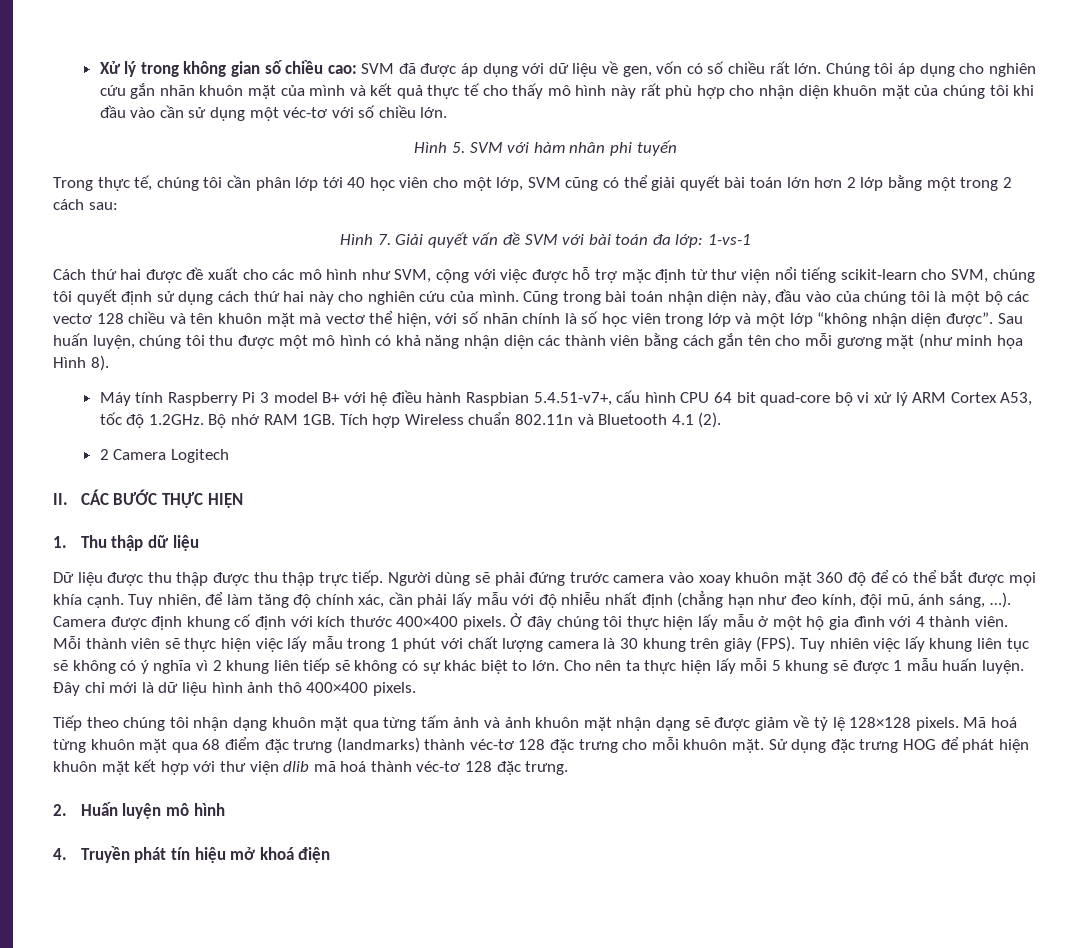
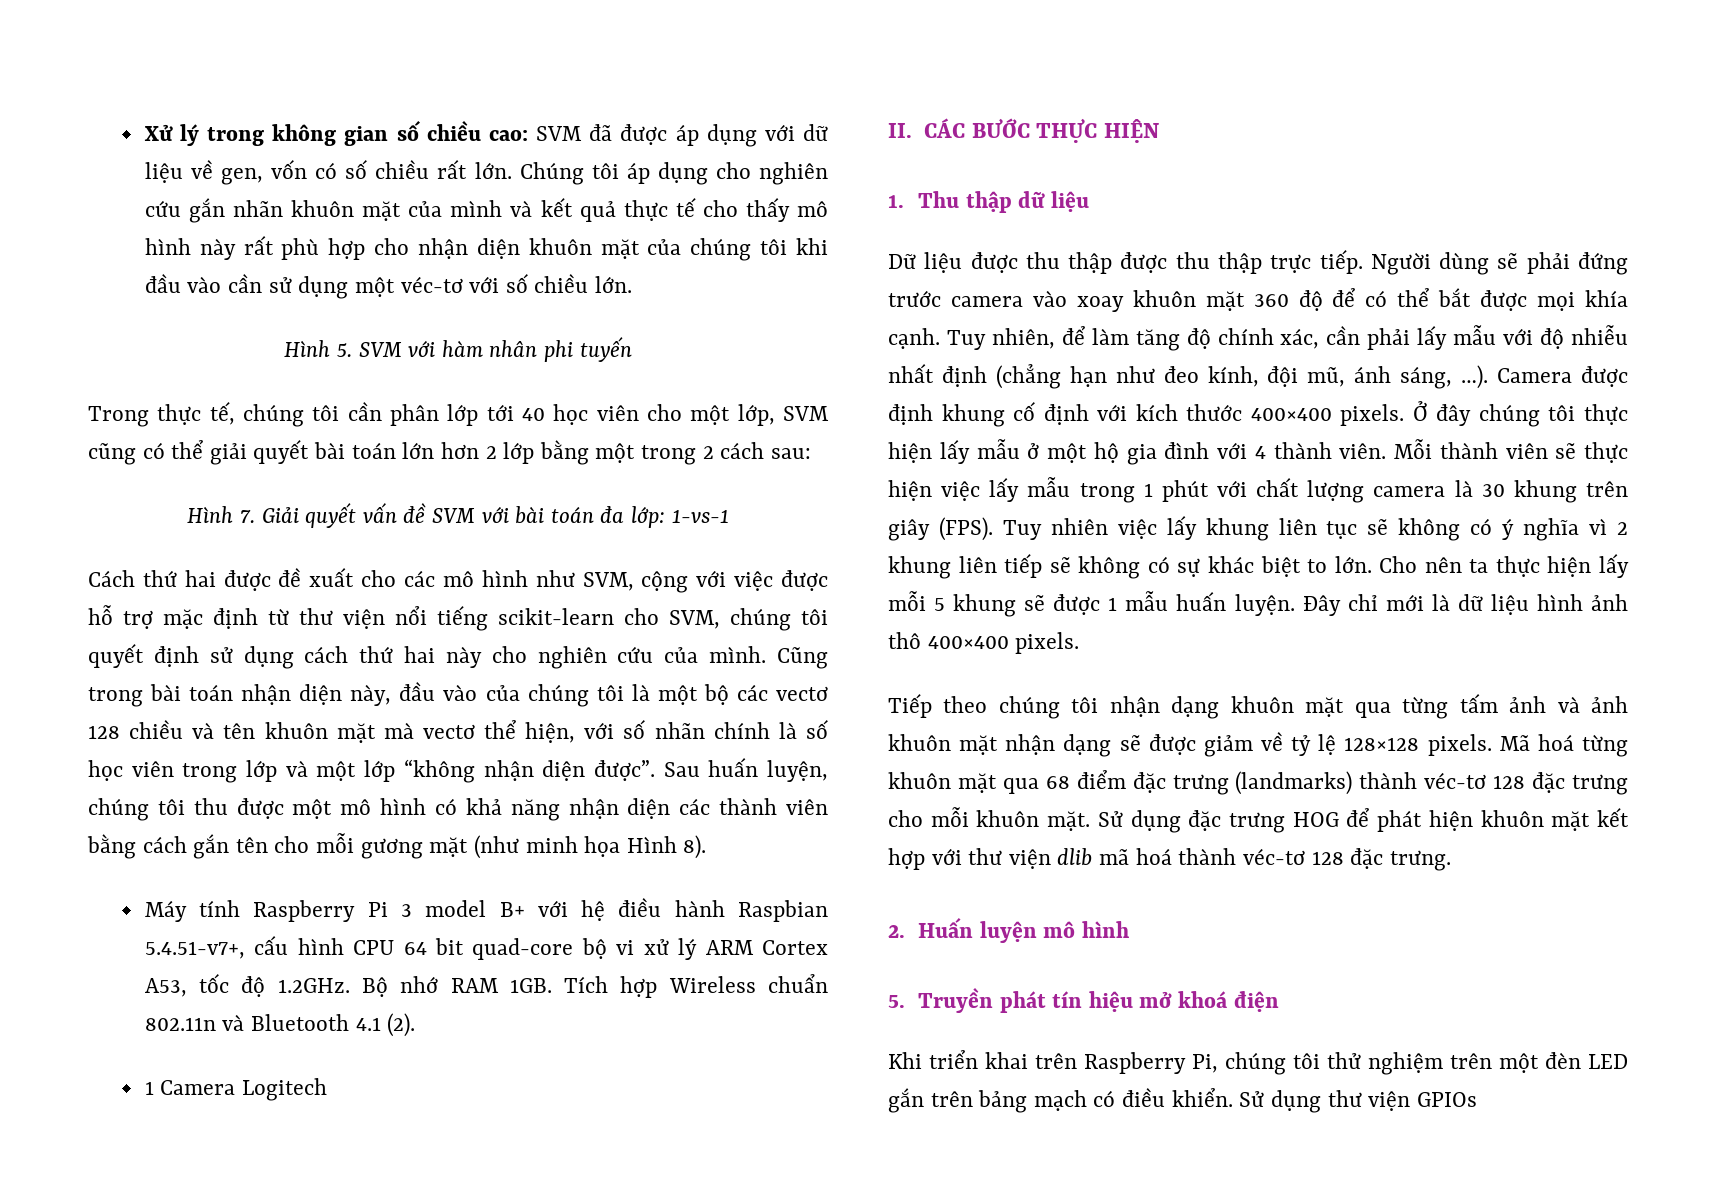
- 2 Camera Logitech
+ 1 Camera Logitech
- 4. Truyền phát tín hiệu mở khoá điện
+ 5. Truyền phát tín hiệu mở khoá điện
+ Khi triển khai trên Raspberry Pi, chúng tôi thử nghiệm trên một đèn LED gắn trên bảng mạch có điều khiển. Sử dụng thư viện GPIOs

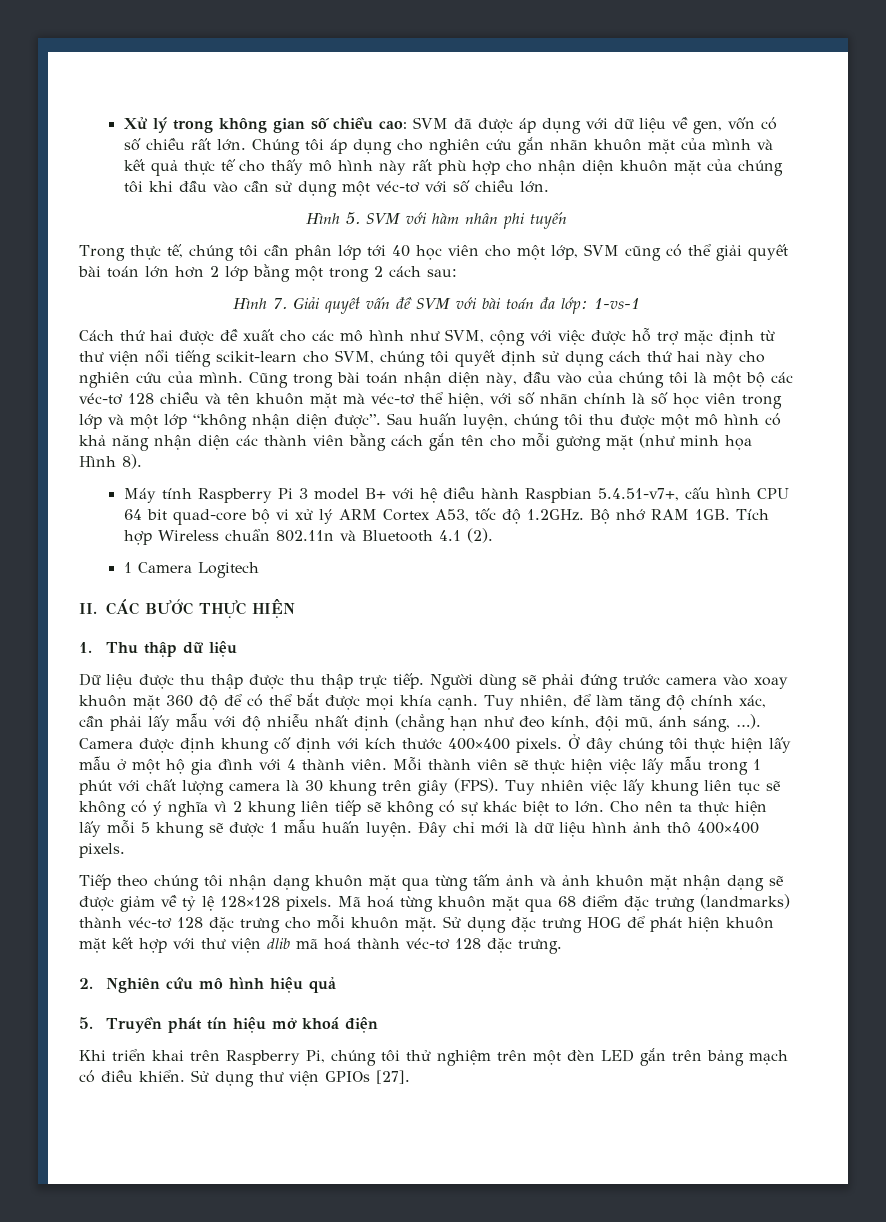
- Cũng trong bài toán nhận diện này, đầu vào của chúng tôi là một bộ các vectơ 128 chiều và tên khuôn mặt mà vectơ thể hiện, với số nhãn chính là số học viên trong lớp và một lớp “không nhận diện được”.
+ Cũng trong bài toán nhận diện này, đầu vào của chúng tôi là một bộ các véc-tơ 128 chiều và tên khuôn mặt mà véc-tơ thể hiện, với số nhãn chính là số học viên trong lớp và một lớp “không nhận diện được”.
- 2. Huấn luyện mô hình
+ 2. Nghiên cứu mô hình hiệu quả
- Sử dụng thư viện GPIOs
+ Sử dụng thư viện GPIOs [27].

